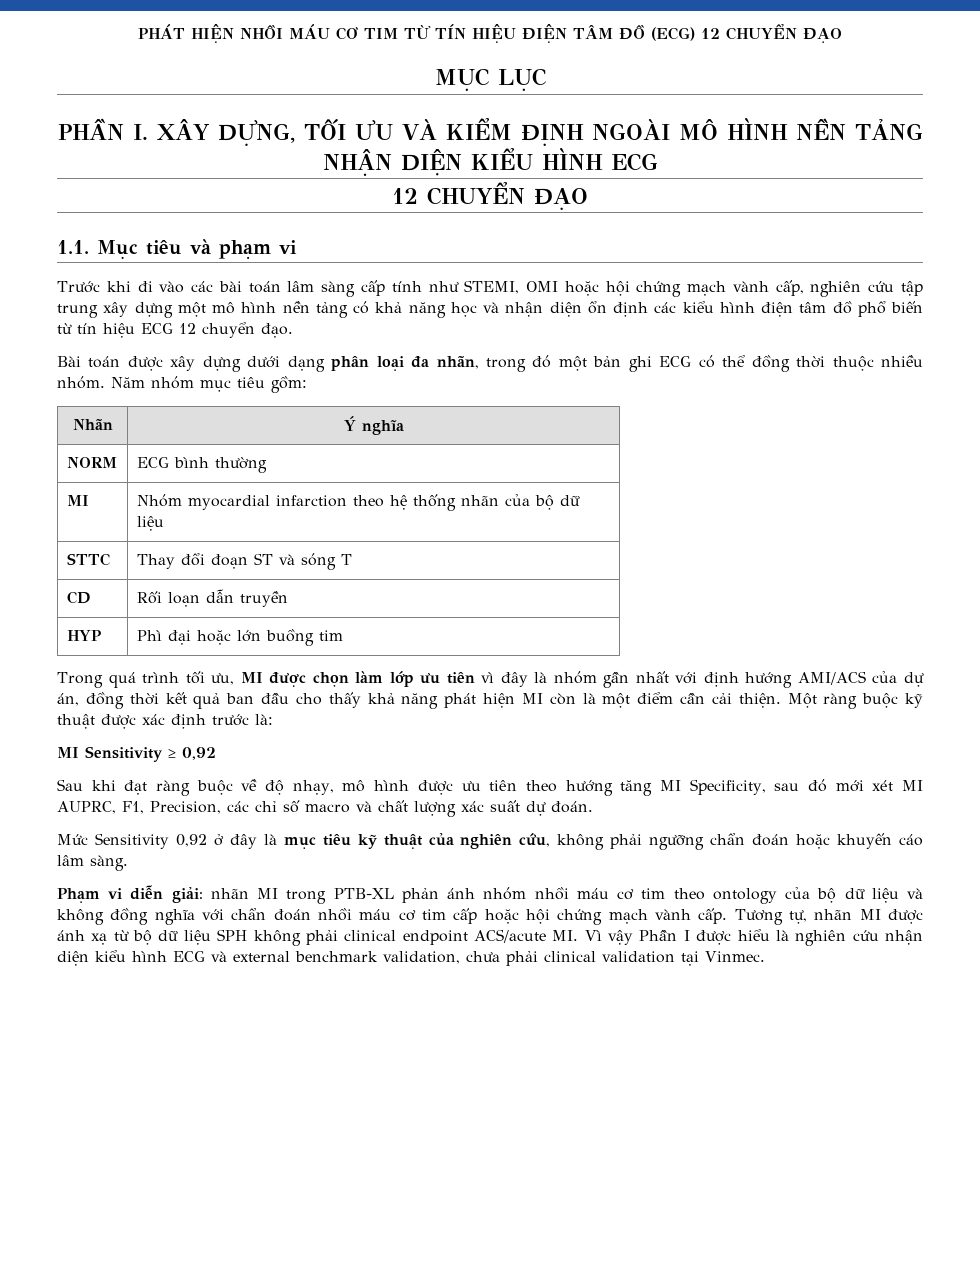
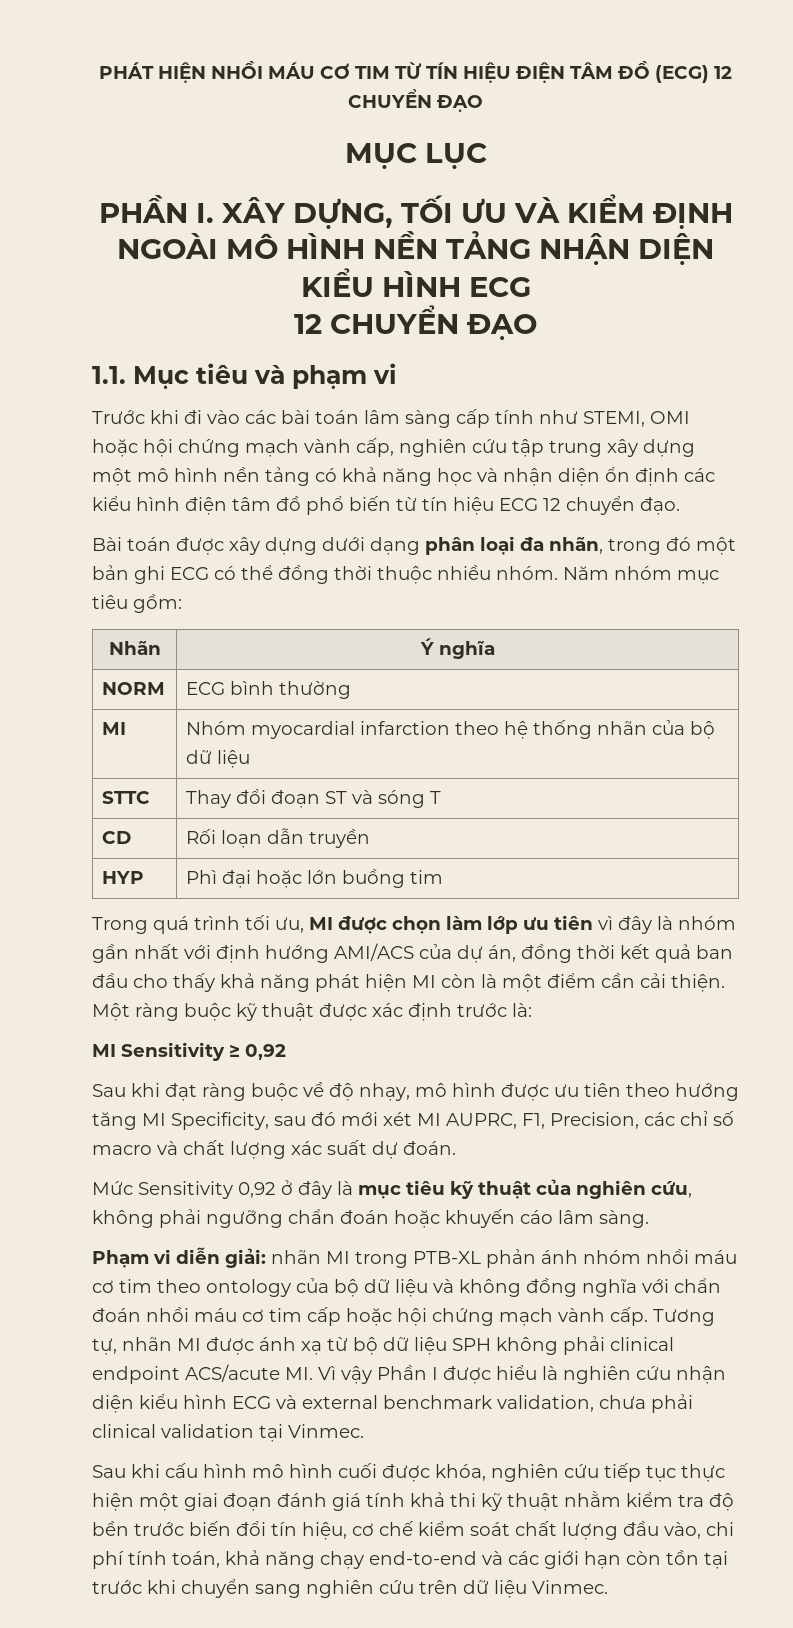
+ Sau khi cấu hình mô hình cuối được khóa, nghiên cứu tiếp tục thực hiện một giai đoạn đánh giá tính khả thi kỹ thuật nhằm kiểm tra độ bền trước biến đổi tín hiệu, cơ chế kiểm soát chất lượng đầu vào, chi phí tính toán, khả năng chạy end-to-end và các giới hạn còn tồn tại trước khi chuyển sang nghiên cứu trên dữ liệu Vinmec.

